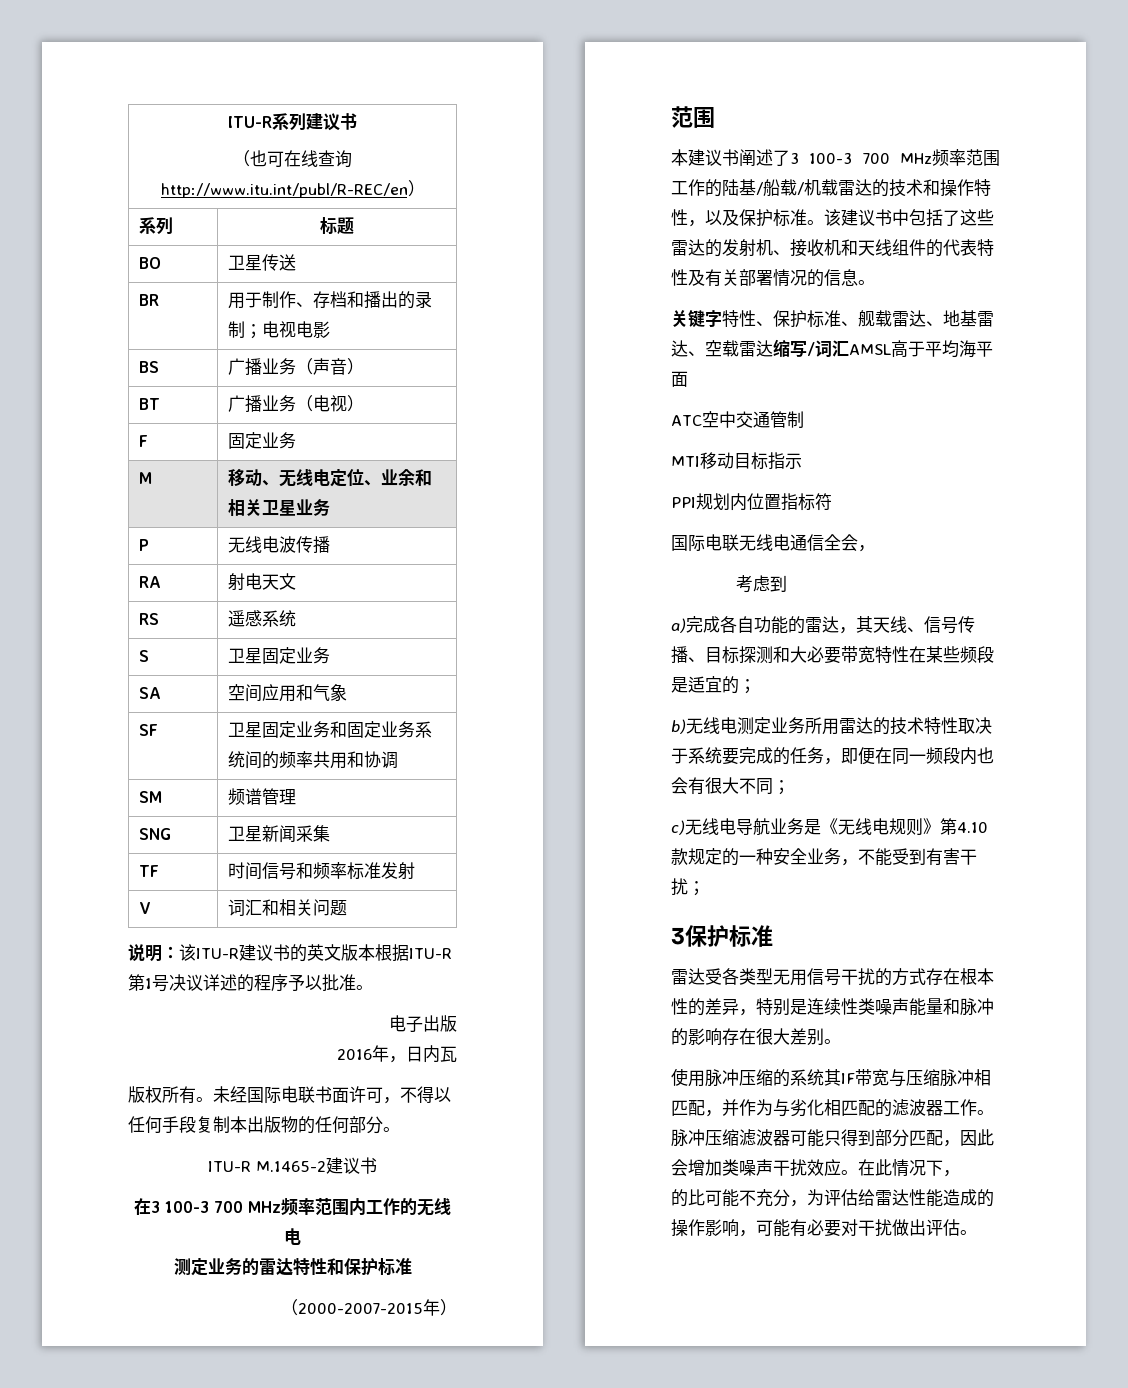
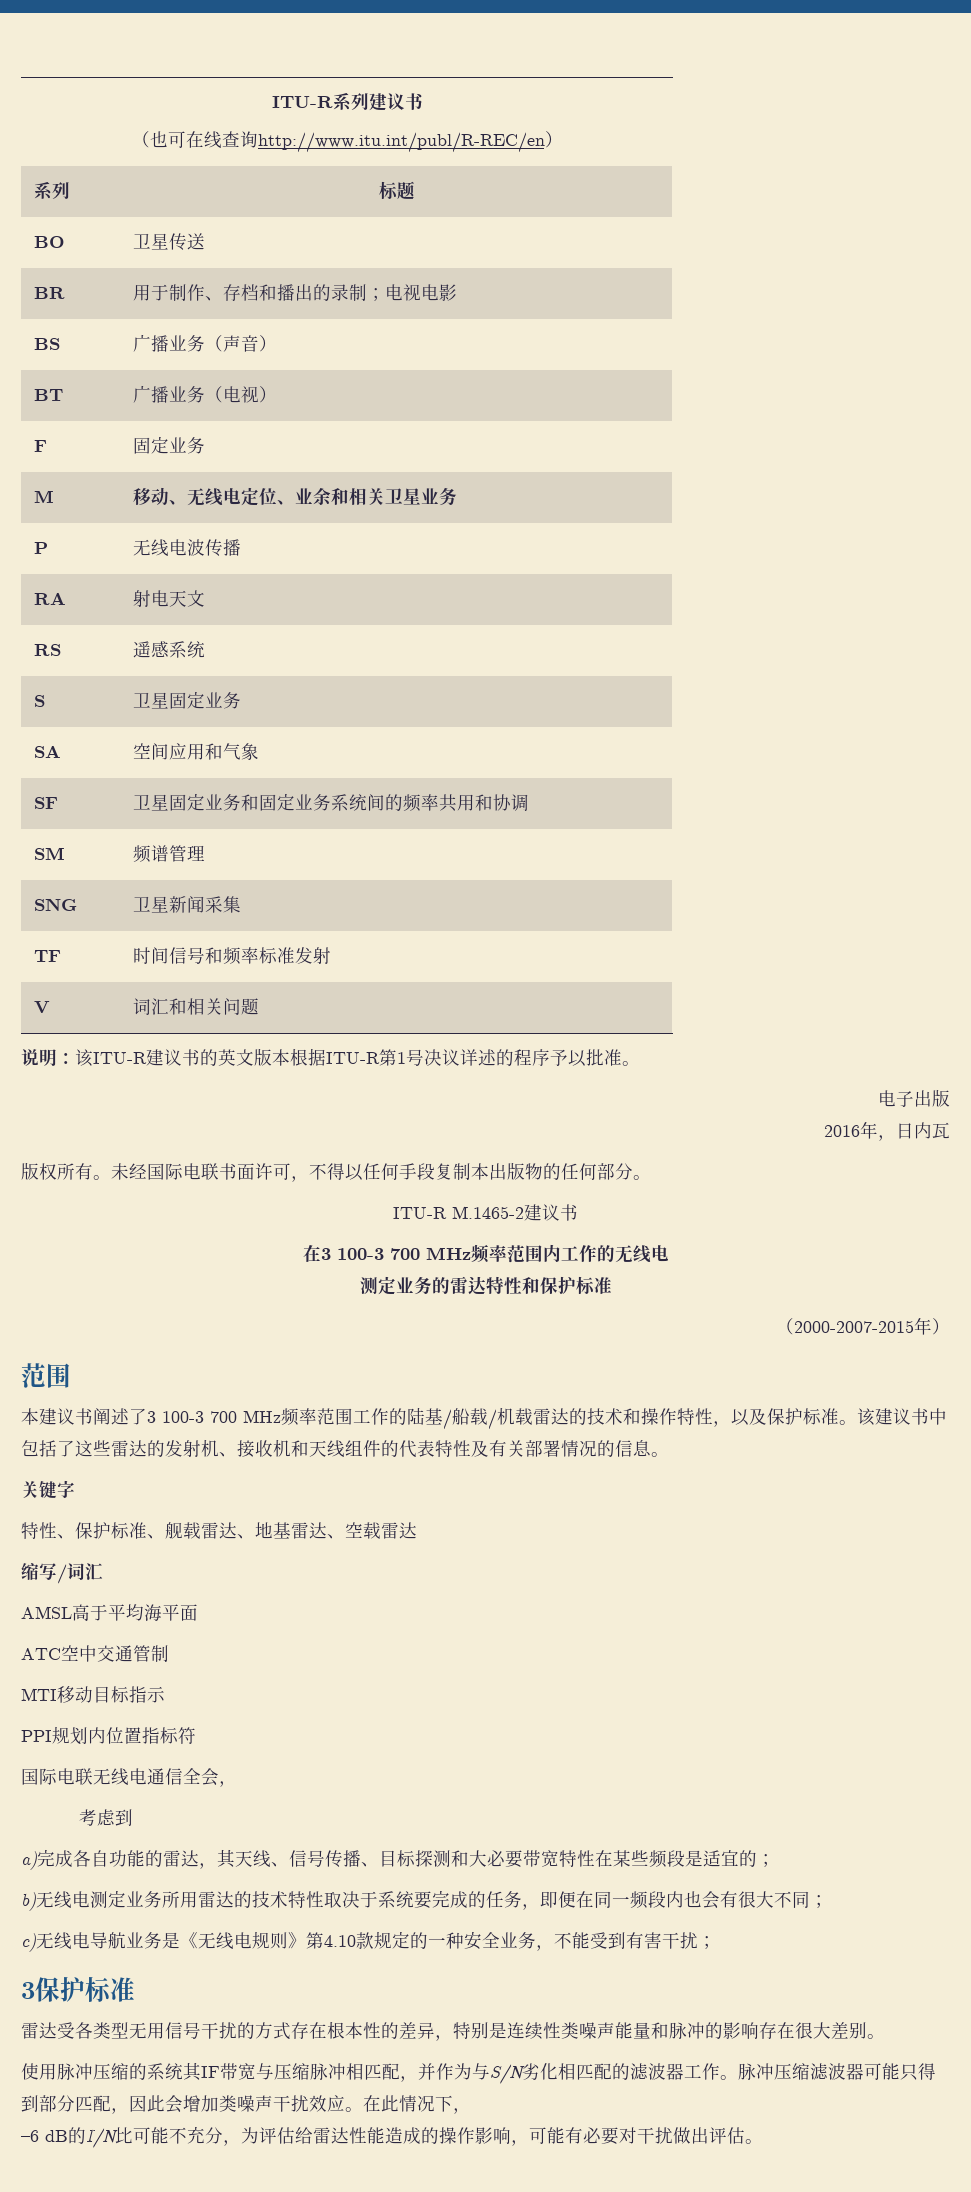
- 关键字特性、保护标准、舰载雷达、地基雷达、空载雷达缩写/词汇AMSL高于平均海平面
+ 关键字
+ 特性、保护标准、舰载雷达、地基雷达、空载雷达
+ 缩写/词汇
+ AMSL高于平均海平面
- 使用脉冲压缩的系统其IF带宽与压缩脉冲相匹配，并作为与劣化相匹配的滤波器工作。
+ 使用脉冲压缩的系统其IF带宽与压缩脉冲相匹配，并作为与S/N劣化相匹配的滤波器工作。
- 的比可能不充分，为评估给雷达性能造成的操作影响，可能有必要对干扰做出评估。
+ –6 dB的I/N比可能不充分，为评估给雷达性能造成的操作影响，可能有必要对干扰做出评估。

